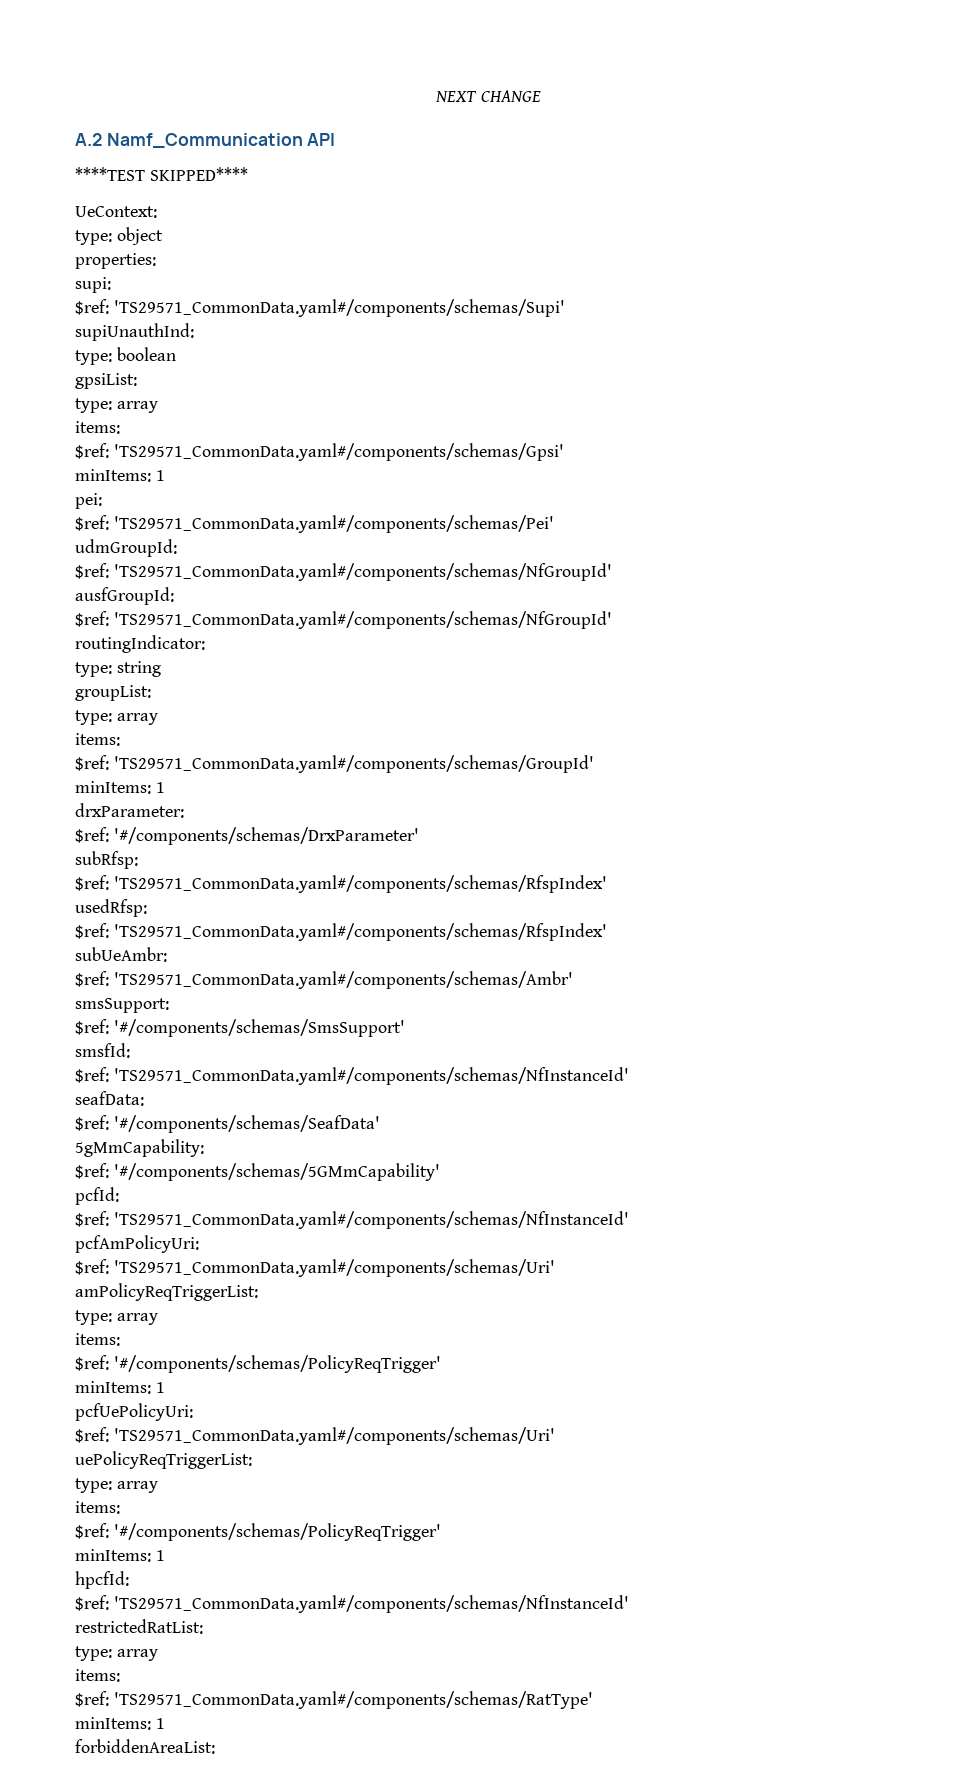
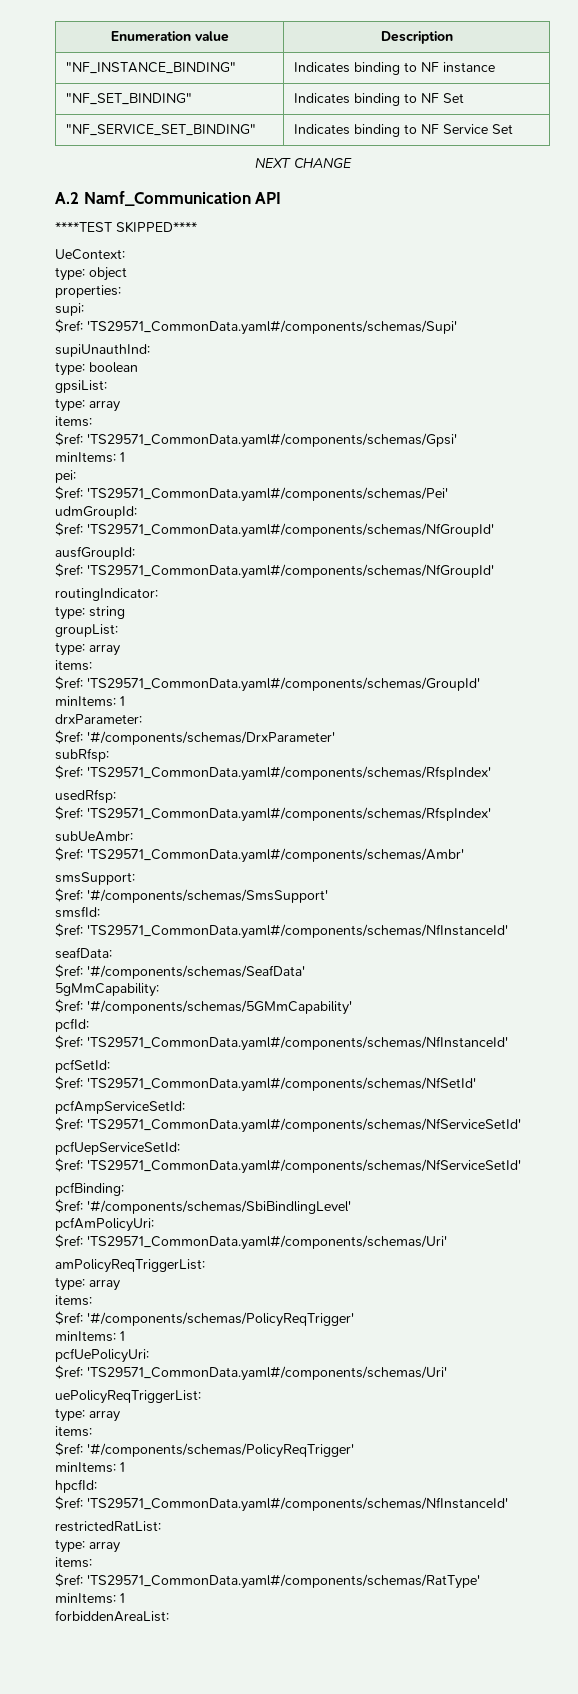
+ Enumeration value | Description
+ "NF_INSTANCE_BINDING" | Indicates binding to NF instance
+ "NF_SET_BINDING" | Indicates binding to NF Set
+ "NF_SERVICE_SET_BINDING" | Indicates binding to NF Service Set
+ pcfSetId:
+ $ref: 'TS29571_CommonData.yaml#/components/schemas/NfSetId'
+ pcfAmpServiceSetId:
+ $ref: 'TS29571_CommonData.yaml#/components/schemas/NfServiceSetId'
+ pcfUepServiceSetId:
+ $ref: 'TS29571_CommonData.yaml#/components/schemas/NfServiceSetId'
+ pcfBinding:
+ $ref: '#/components/schemas/SbiBindlingLevel'

